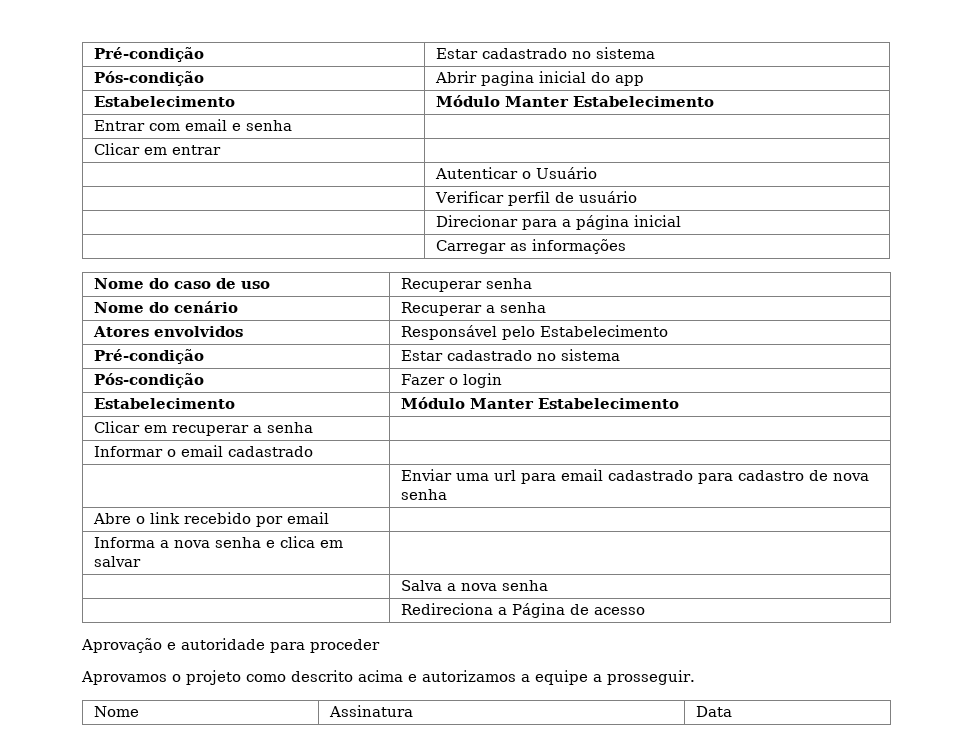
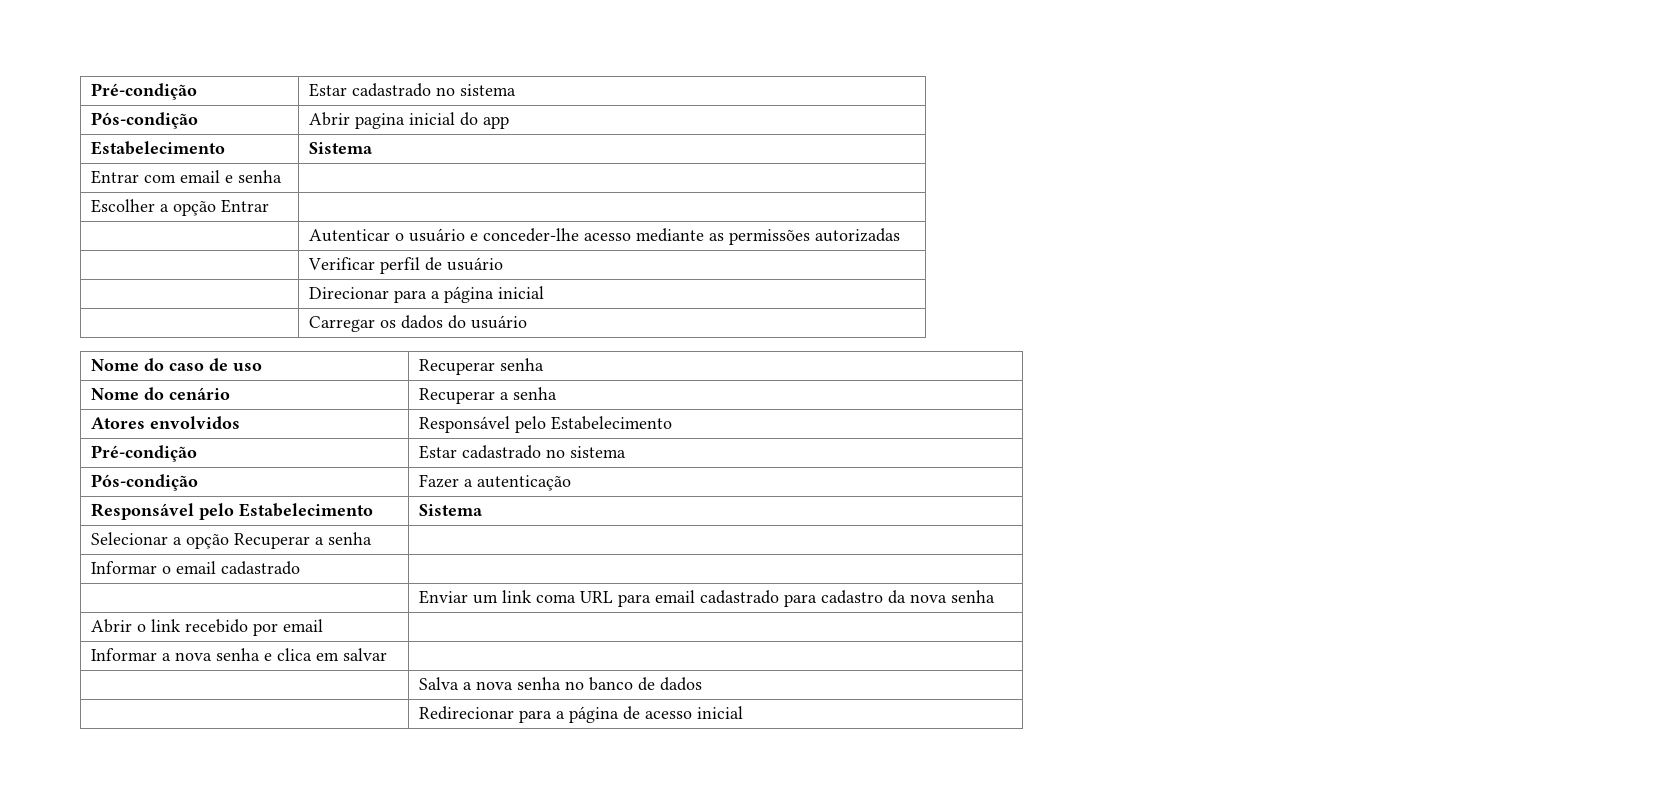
  Pós-condição | Abrir pagina inicial do app
- Estabelecimento | Módulo Manter Estabelecimento
+ Estabelecimento | Sistema
- Clicar em entrar |
- | Autenticar o Usuário
+ Escolher a opção Entrar |
+ | Autenticar o usuário e conceder-lhe acesso mediante as permissões autorizadas
- | Carregar as informações
+ | Carregar os dados do usuário
- Pós-condição | Fazer o login
- Estabelecimento | Módulo Manter Estabelecimento
- Clicar em recuperar a senha |
+ Pós-condição | Fazer a autenticação
+ Responsável pelo Estabelecimento | Sistema
+ Selecionar a opção Recuperar a senha |
- | Enviar uma url para email cadastrado para cadastro de nova senha
- Abre o link recebido por email |
+ | Enviar um link coma URL para email cadastrado para cadastro da nova senha
+ Abrir o link recebido por email |
- Informa a nova senha e clica em salvar |
+ Informar a nova senha e clica em salvar |
- | Salva a nova senha
- | Redireciona a Página de acesso
- Aprovação e autoridade para proceder
- Aprovamos o projeto como descrito acima e autorizamos a equipe a prosseguir.
- Nome | Assinatura | Data
+ | Salva a nova senha no banco de dados
+ | Redirecionar para a página de acesso inicial

